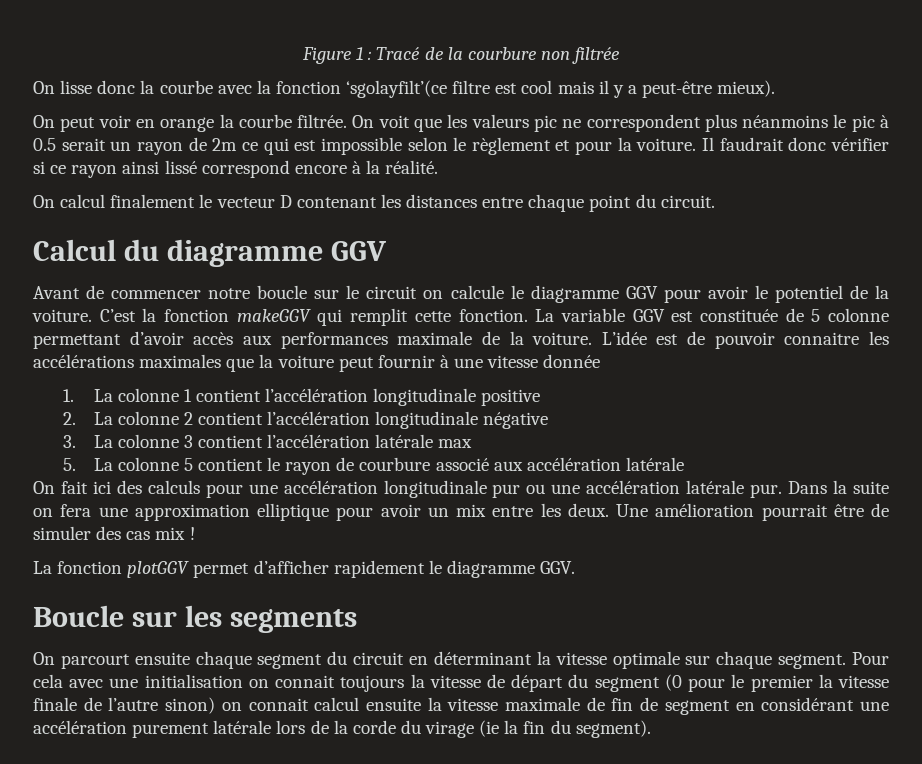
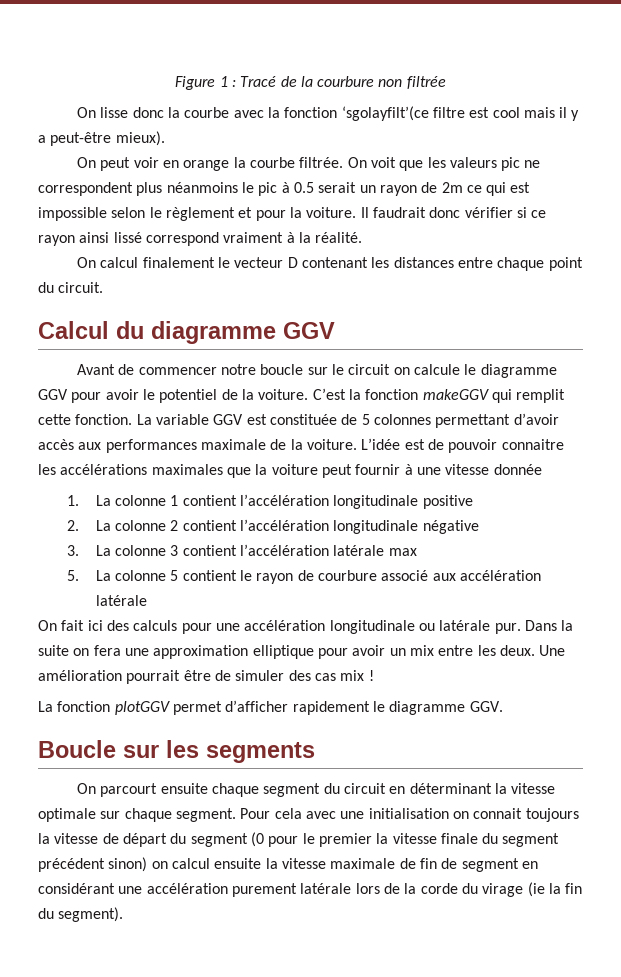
- Il faudrait donc vérifier si ce rayon ainsi lissé correspond encore à la réalité.
+ Il faudrait donc vérifier si ce rayon ainsi lissé correspond vraiment à la réalité.
- La variable GGV est constituée de 5 colonne permettant d’avoir accès aux performances maximale de la voiture.
+ La variable GGV est constituée de 5 colonnes permettant d’avoir accès aux performances maximale de la voiture.
- On fait ici des calculs pour une accélération longitudinale pur ou une accélération latérale pur.
+ On fait ici des calculs pour une accélération longitudinale ou latérale pur.
- Pour cela avec une initialisation on connait toujours la vitesse de départ du segment (0 pour le premier la vitesse finale de l’autre sinon) on connait calcul ensuite la vitesse maximale de fin de segment en considérant une accélération purement latérale lors de la corde du virage (ie la fin du segment).
+ Pour cela avec une initialisation on connait toujours la vitesse de départ du segment (0 pour le premier la vitesse finale du segment précédent sinon) on calcul ensuite la vitesse maximale de fin de segment en considérant une accélération purement latérale lors de la corde du virage (ie la fin du segment).

